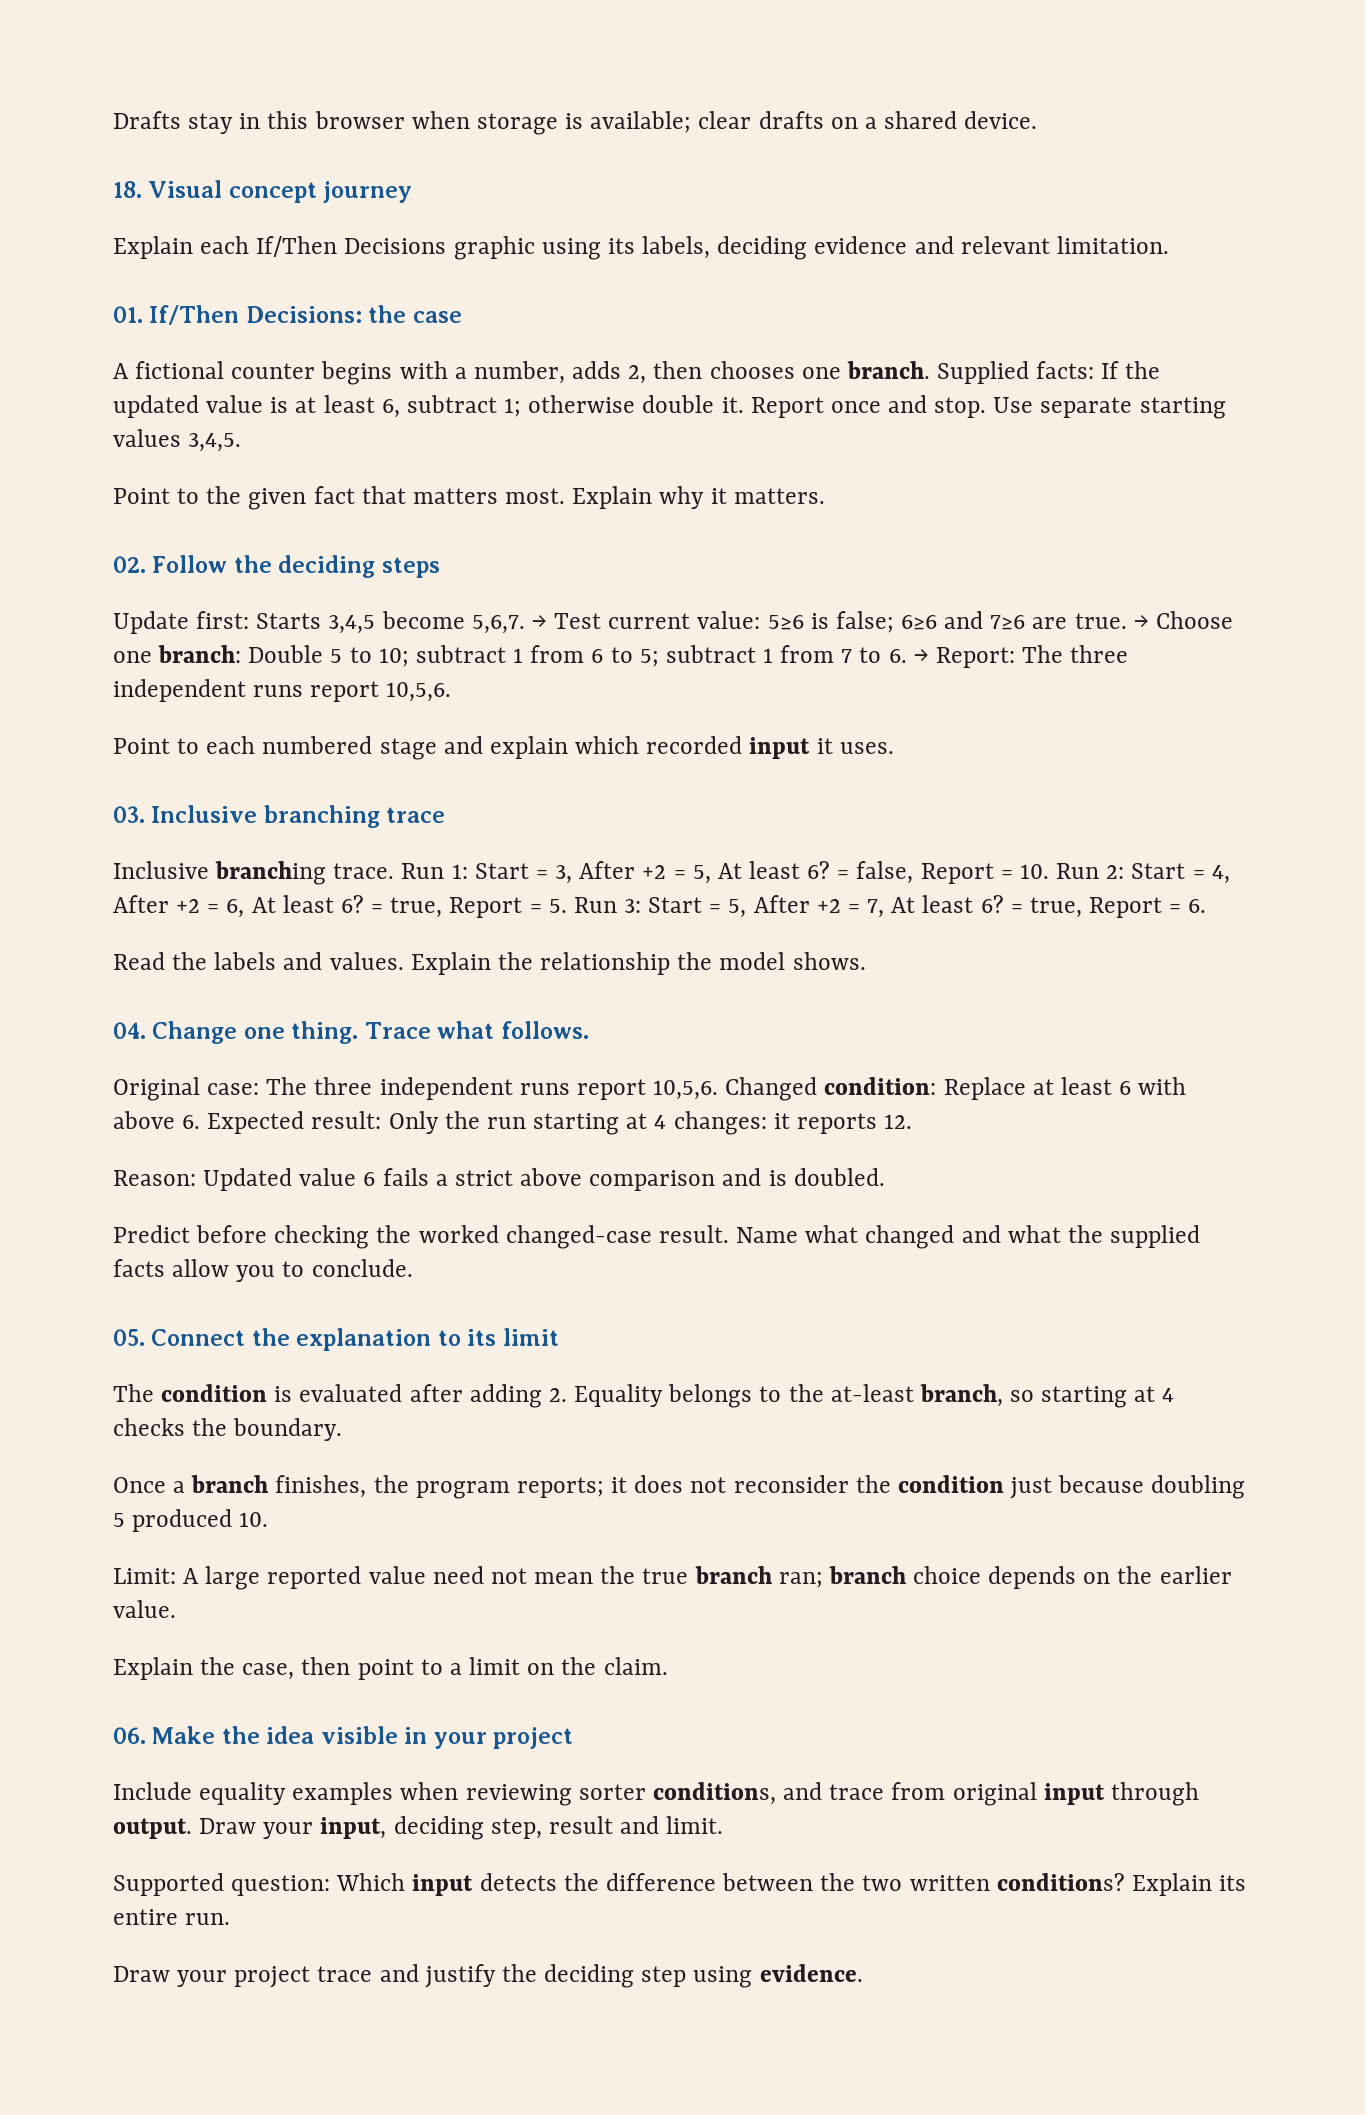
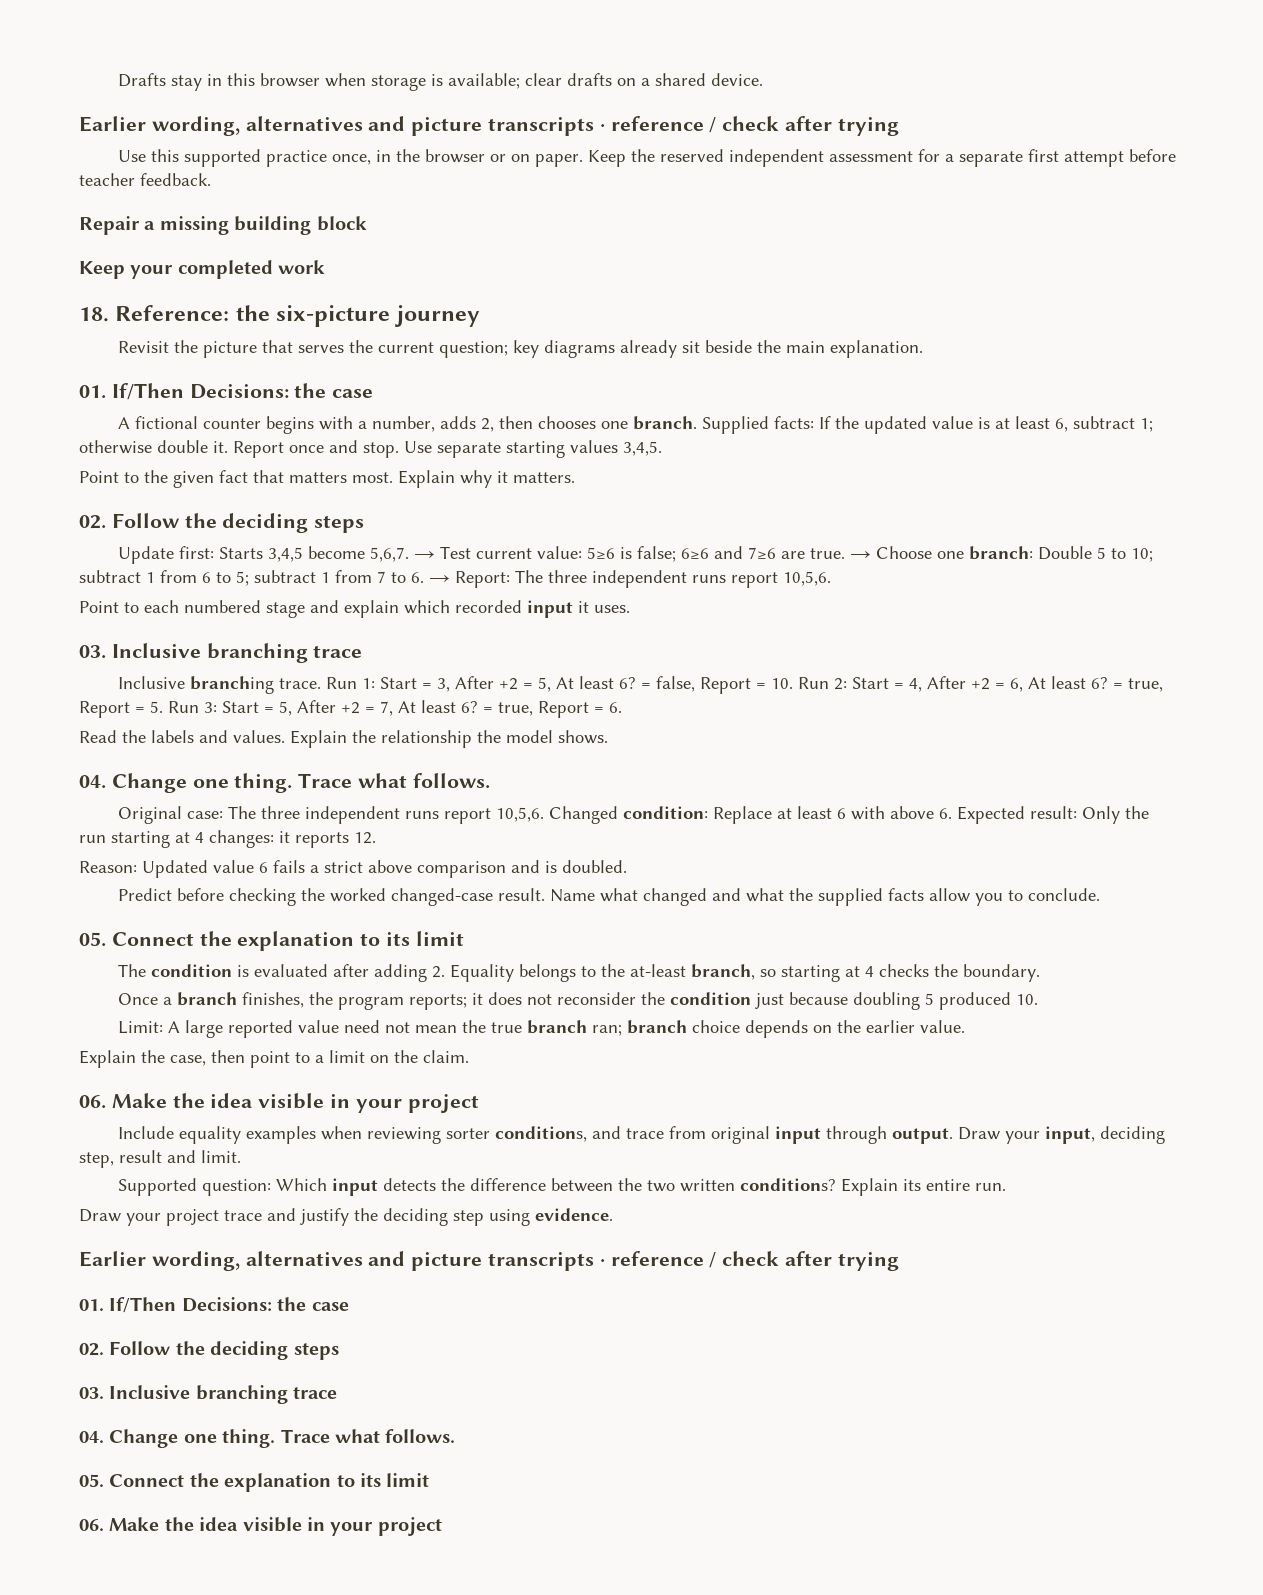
  Drafts stay in this browser when storage is available; clear drafts on a shared device.
- 18. Visual concept journey
- Explain each If/Then Decisions graphic using its labels, deciding evidence and relevant limitation.
+ Earlier wording, alternatives and picture transcripts · reference / check after trying
+ Use this supported practice once, in the browser or on paper. Keep the reserved independent assessment for a separate first attempt before teacher feedback.
+ Repair a missing building block
+ Keep your completed work
+ 18. Reference: the six-picture journey
+ Revisit the picture that serves the current question; key diagrams already sit beside the main explanation.
  Draw your project trace and justify the deciding step using evidence.
+ Earlier wording, alternatives and picture transcripts · reference / check after trying
+ 01. If/Then Decisions: the case
+ 02. Follow the deciding steps
+ 03. Inclusive branching trace
+ 04. Change one thing. Trace what follows.
+ 05. Connect the explanation to its limit
+ 06. Make the idea visible in your project

